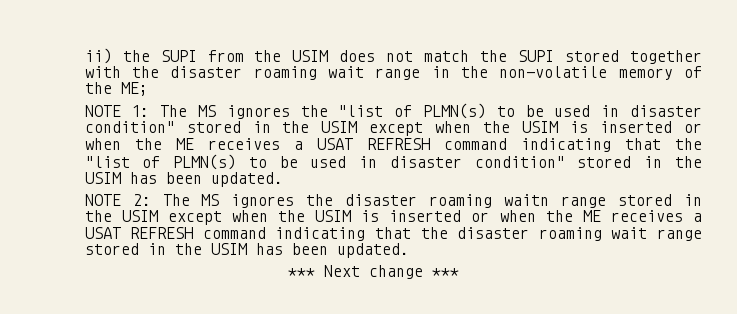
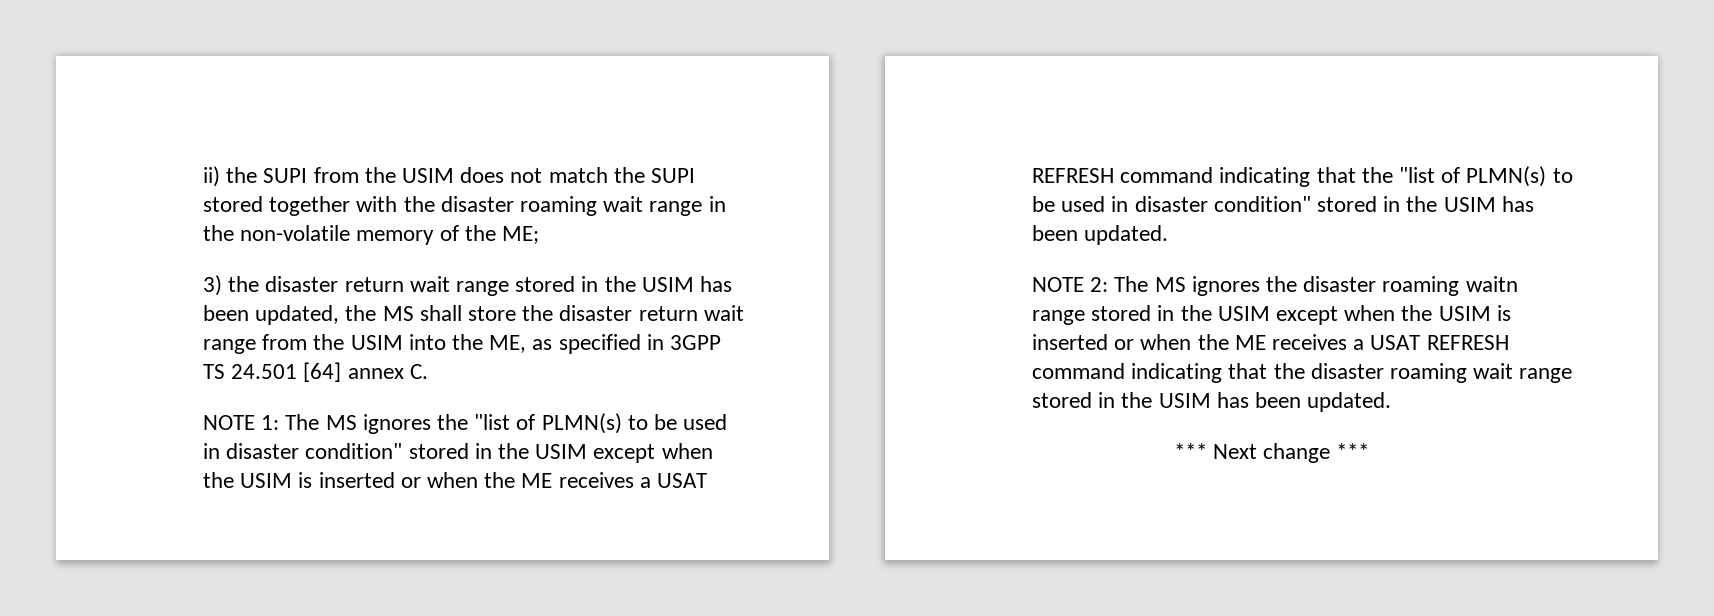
+ 3) the disaster return wait range stored in the USIM has been updated, the MS shall store the disaster return wait range from the USIM into the ME, as specified in 3GPP TS 24.501 [64] annex C.

